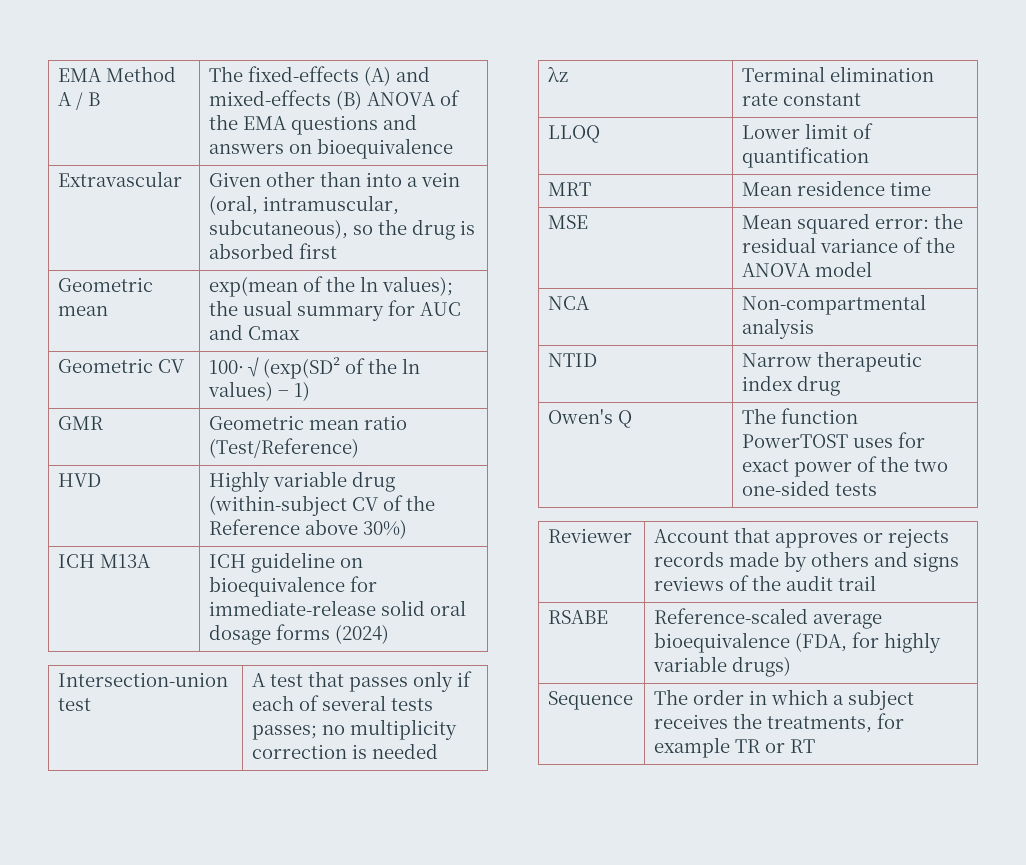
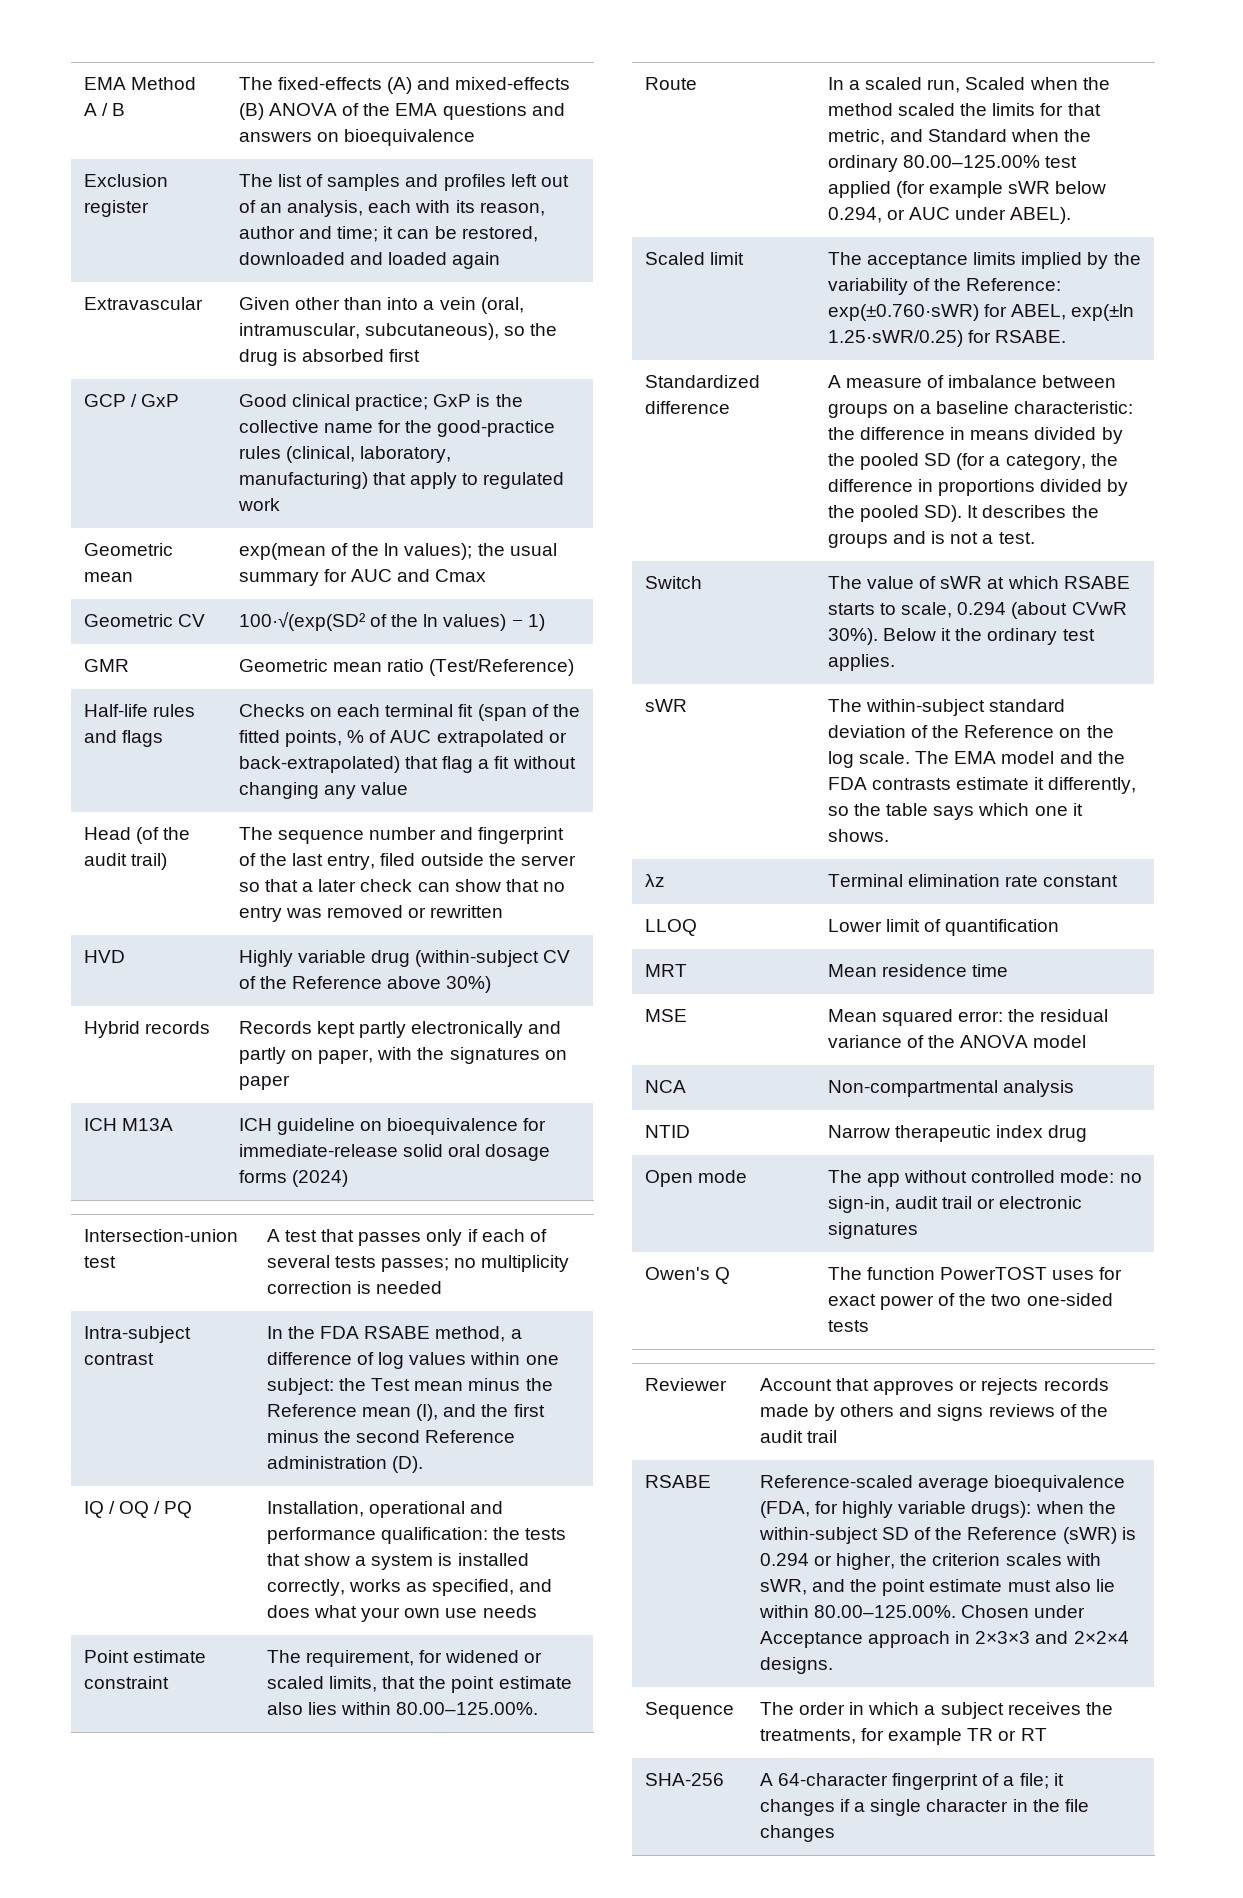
+ Exclusion register | The list of samples and profiles left out of an analysis, each with its reason, author and time; it can be restored, downloaded and loaded again
+ GCP / GxP | Good clinical practice; GxP is the collective name for the good-practice rules (clinical, laboratory, manufacturing) that apply to regulated work
+ Half-life rules and flags | Checks on each terminal fit (span of the fitted points, % of AUC extrapolated or back-extrapolated) that flag a fit without changing any value
+ Head (of the audit trail) | The sequence number and fingerprint of the last entry, filed outside the server so that a later check can show that no entry was removed or rewritten
+ Hybrid records | Records kept partly electronically and partly on paper, with the signatures on paper
+ Intra-subject contrast | In the FDA RSABE method, a difference of log values within one subject: the Test mean minus the Reference mean (I), and the first minus the second Reference administration (D).
+ IQ / OQ / PQ | Installation, operational and performance qualification: the tests that show a system is installed correctly, works as specified, and does what your own use needs
+ Point estimate constraint | The requirement, for widened or scaled limits, that the point estimate also lies within 80.00–125.00%.
+ Route | In a scaled run, Scaled when the method scaled the limits for that metric, and Standard when the ordinary 80.00–125.00% test applied (for example sWR below 0.294, or AUC under ABEL).
+ Scaled limit | The acceptance limits implied by the variability of the Reference: exp(±0.760·sWR) for ABEL, exp(±ln 1.25·sWR/0.25) for RSABE.
+ Standardized difference | A measure of imbalance between groups on a baseline characteristic: the difference in means divided by the pooled SD (for a category, the difference in proportions divided by the pooled SD). It describes the groups and is not a test.
+ Switch | The value of sWR at which RSABE starts to scale, 0.294 (about CVwR 30%). Below it the ordinary test applies.
+ sWR | The within-subject standard deviation of the Reference on the log scale. The EMA model and the FDA contrasts estimate it differently, so the table says which one it shows.
+ Open mode | The app without controlled mode: no sign-in, audit trail or electronic signatures
- Reference-scaled average bioequivalence (FDA, for highly variable drugs)
+ Reference-scaled average bioequivalence (FDA, for highly variable drugs): when the within-subject SD of the Reference (sWR) is 0.294 or higher, the criterion scales with sWR, and the point estimate must also lie within 80.00–125.00%. Chosen under Acceptance approach in 2×3×3 and 2×2×4 designs.
+ SHA-256 | A 64-character fingerprint of a file; it changes if a single character in the file changes

